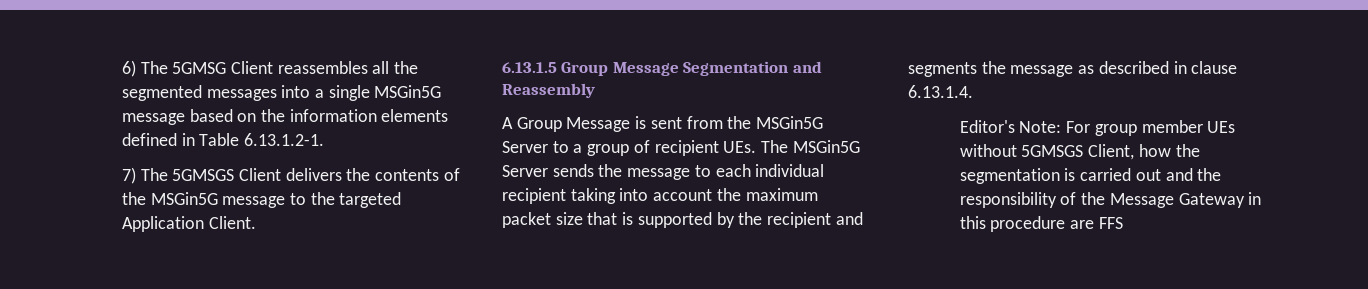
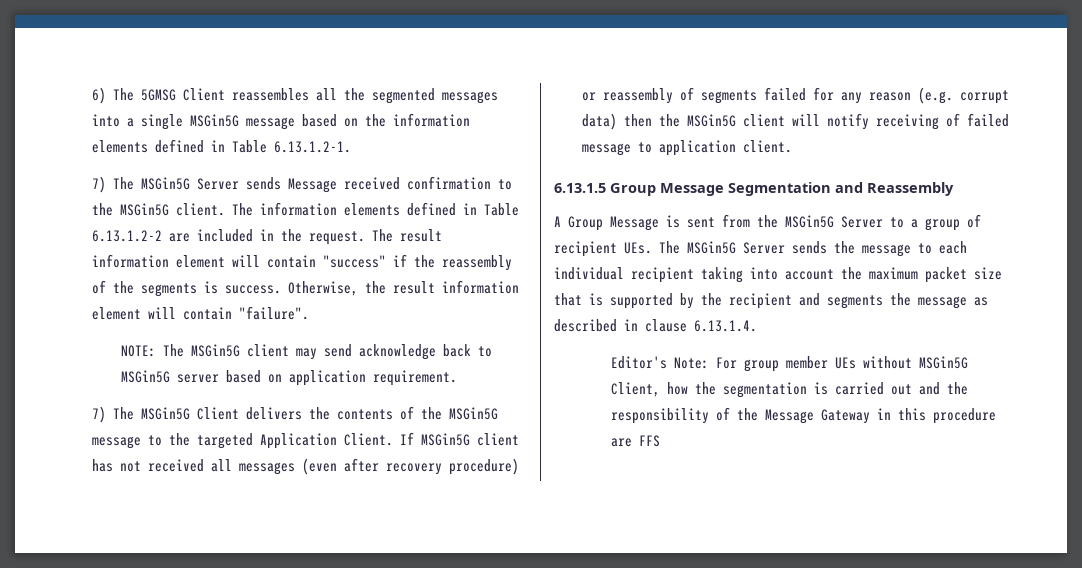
- 7) The 5GMSGS Client delivers the contents of the MSGin5G message to the targeted Application Client.
+ 7) The MSGin5G Server sends Message received confirmation to the MSGin5G client. The information elements defined in Table 6.13.1.2-2 are included in the request. The result information element will contain "success" if the reassembly of the segments is success. Otherwise, the result information element will contain "failure".
+ NOTE: The MSGin5G client may send acknowledge back to MSGin5G server based on application requirement.
+ 7) The MSGin5G Client delivers the contents of the MSGin5G message to the targeted Application Client. If MSGin5G client has not received all messages (even after recovery procedure) or reassembly of segments failed for any reason (e.g. corrupt data) then the MSGin5G client will notify receiving of failed message to application client.
- Editor's Note: For group member UEs without 5GMSGS Client, how the segmentation is carried out and the responsibility of the Message Gateway in this procedure are FFS
+ Editor's Note: For group member UEs without MSGin5G Client, how the segmentation is carried out and the responsibility of the Message Gateway in this procedure are FFS

